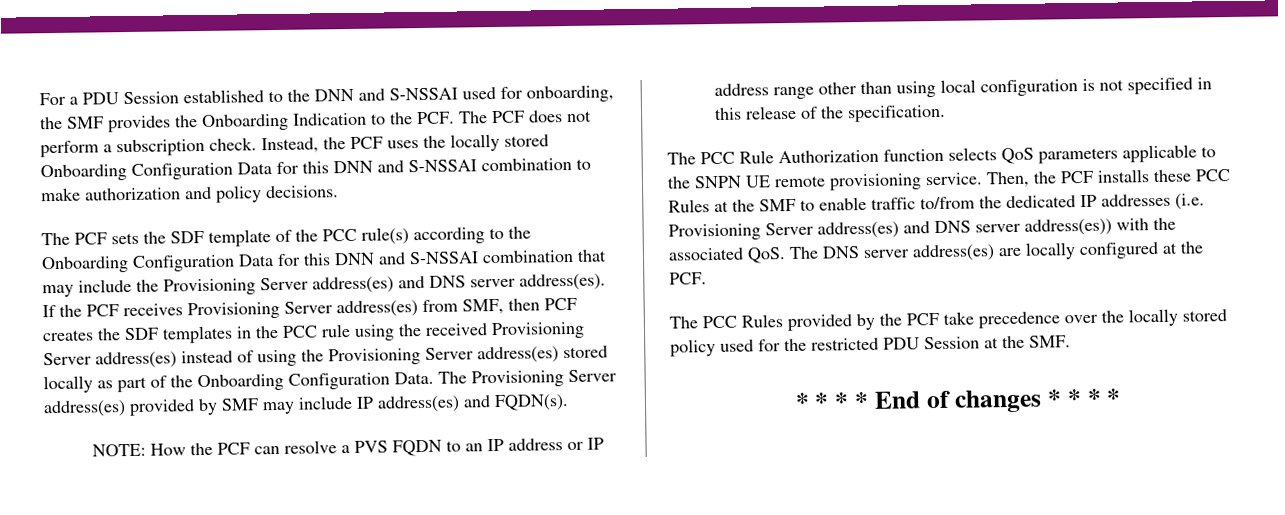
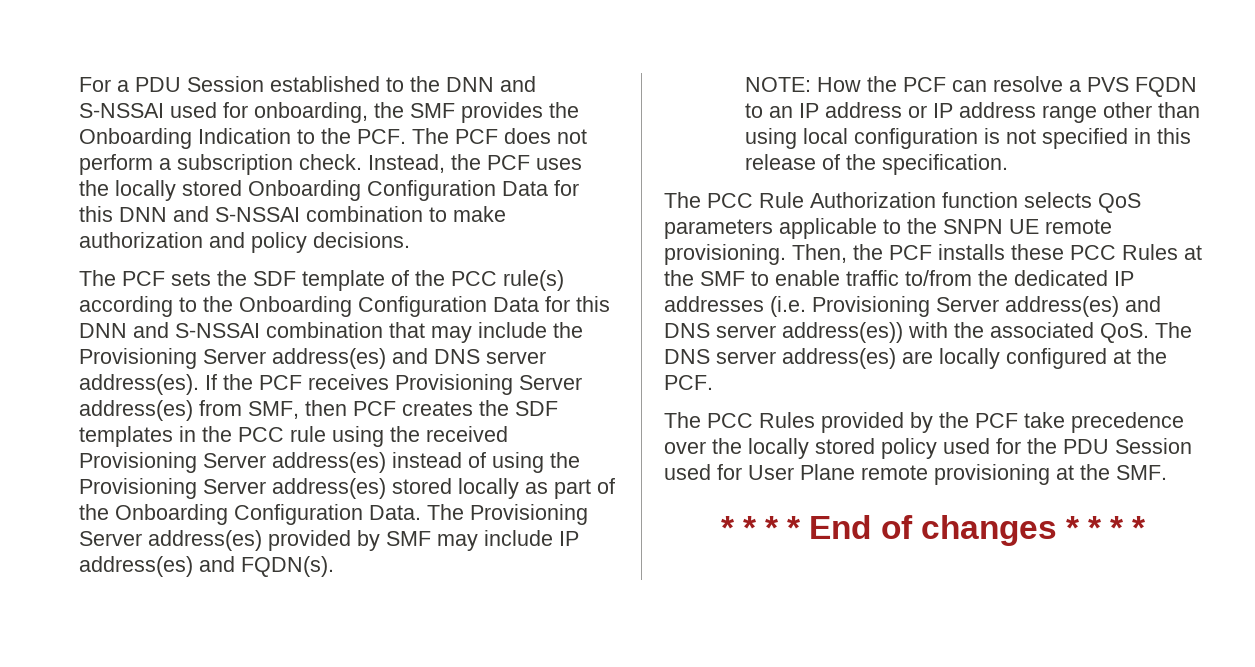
- The PCC Rule Authorization function selects QoS parameters applicable to the SNPN UE remote provisioning service.
+ The PCC Rule Authorization function selects QoS parameters applicable to the SNPN UE remote provisioning.
- The PCC Rules provided by the PCF take precedence over the locally stored policy used for the restricted PDU Session at the SMF.
+ The PCC Rules provided by the PCF take precedence over the locally stored policy used for the PDU Session used for User Plane remote provisioning at the SMF.

